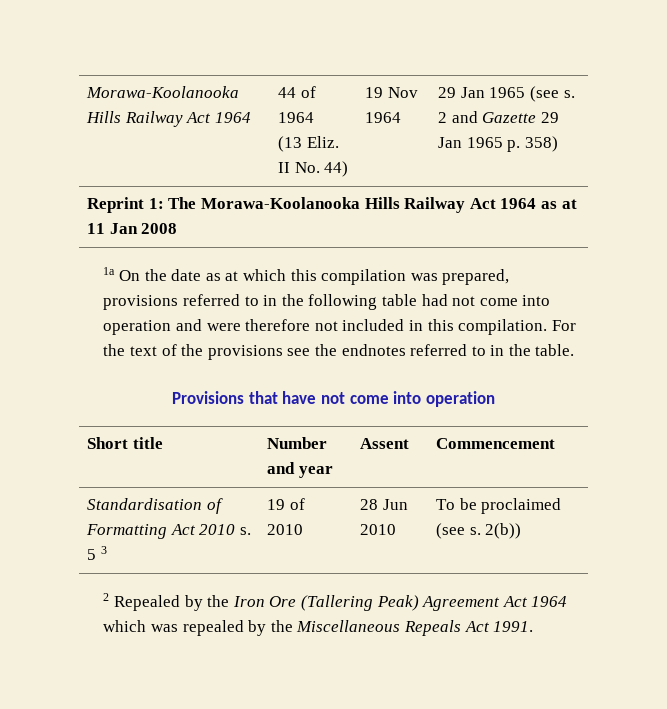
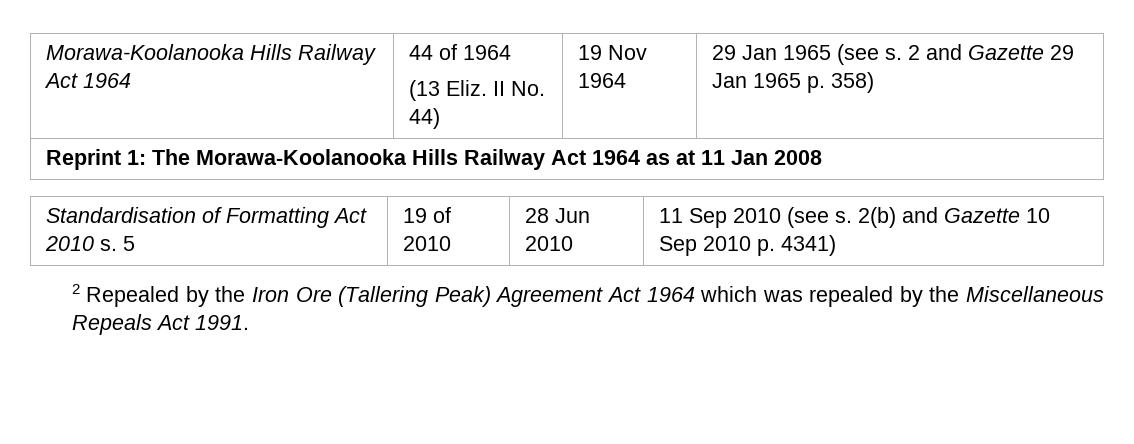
- 1a On the date as at which this compilation was prepared, provisions referred to in the following table had not come into operation and were therefore not included in this compilation. For the text of the provisions see the endnotes referred to in the table.
- Provisions that have not come into operation
- Short title | Number and year | Assent | Commencement
- Standardisation of Formatting Act 2010 s. 5 3 | 19 of 2010 | 28 Jun 2010 | To be proclaimed (see s. 2(b))
+ Standardisation of Formatting Act 2010 s. 5 | 19 of 2010 | 28 Jun 2010 | 11 Sep 2010 (see s. 2(b) and Gazette 10 Sep 2010 p. 4341)

